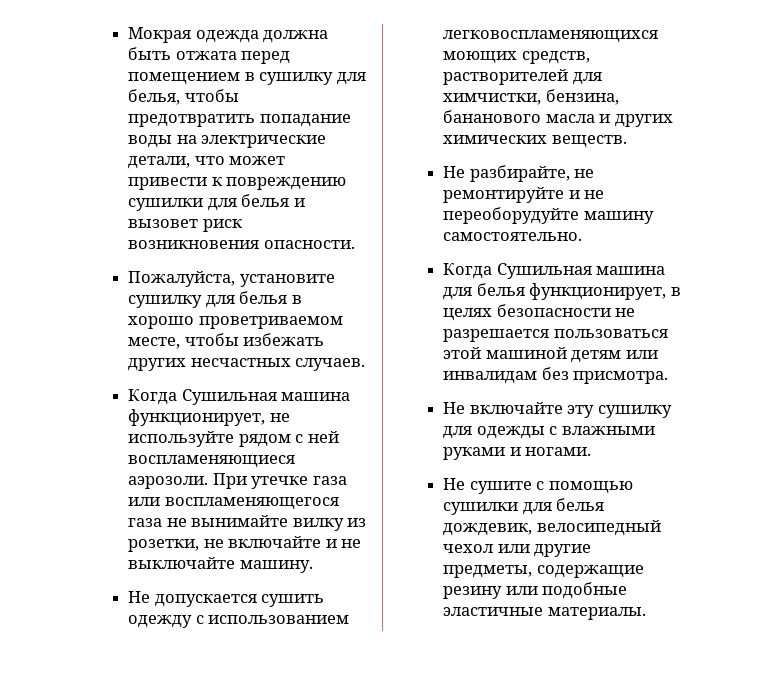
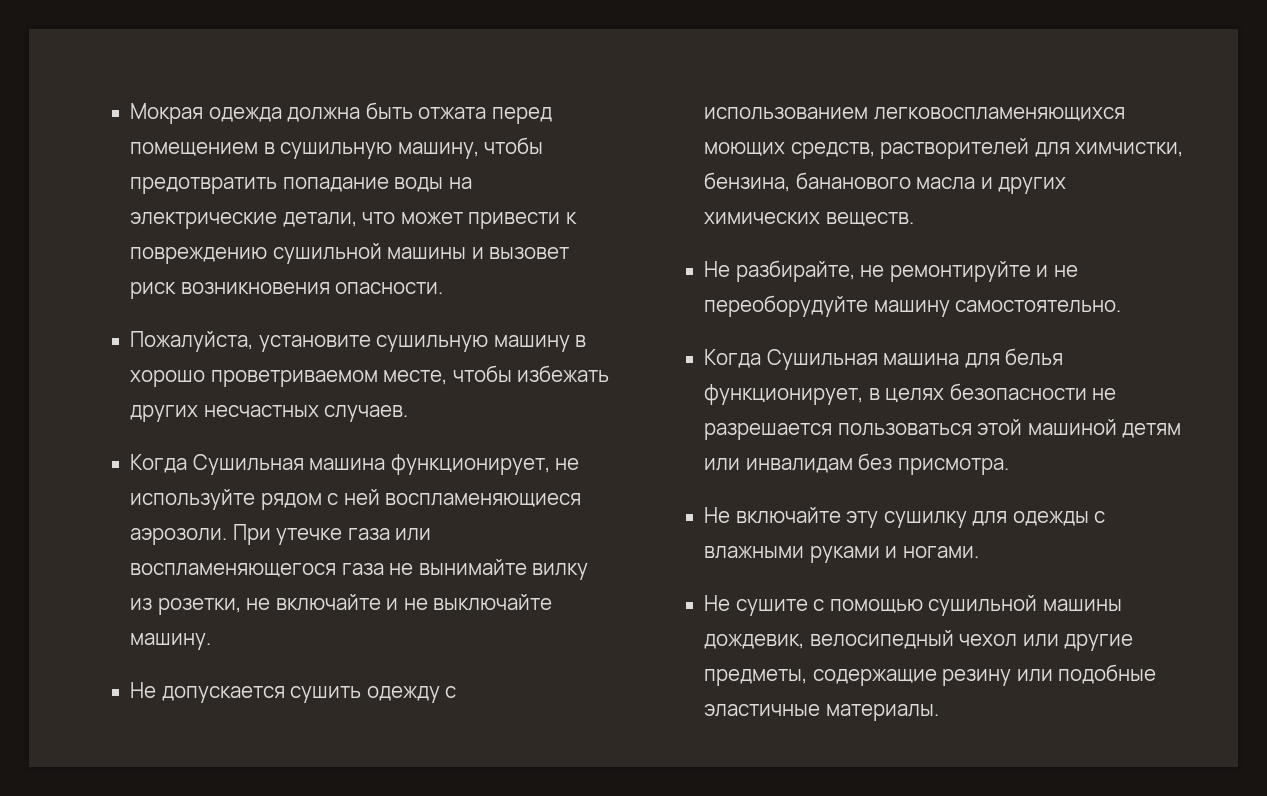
- Мокрая одежда должна быть отжата перед помещением в сушилку для белья, чтобы предотвратить попадание воды на электрические детали, что может привести к повреждению сушилки для белья и вызовет риск возникновения опасности.
+ Мокрая одежда должна быть отжата перед помещением в сушильную машину, чтобы предотвратить попадание воды на электрические детали, что может привести к повреждению сушильной машины и вызовет риск возникновения опасности.
- Пожалуйста, установите сушилку для белья в хорошо проветриваемом месте, чтобы избежать других несчастных случаев.
+ Пожалуйста, установите сушильную машину в хорошо проветриваемом месте, чтобы избежать других несчастных случаев.
- Не сушите с помощью сушилки для белья дождевик, велосипедный чехол или другие предметы, содержащие резину или подобные эластичные материалы.
+ Не сушите с помощью сушильной машины дождевик, велосипедный чехол или другие предметы, содержащие резину или подобные эластичные материалы.

